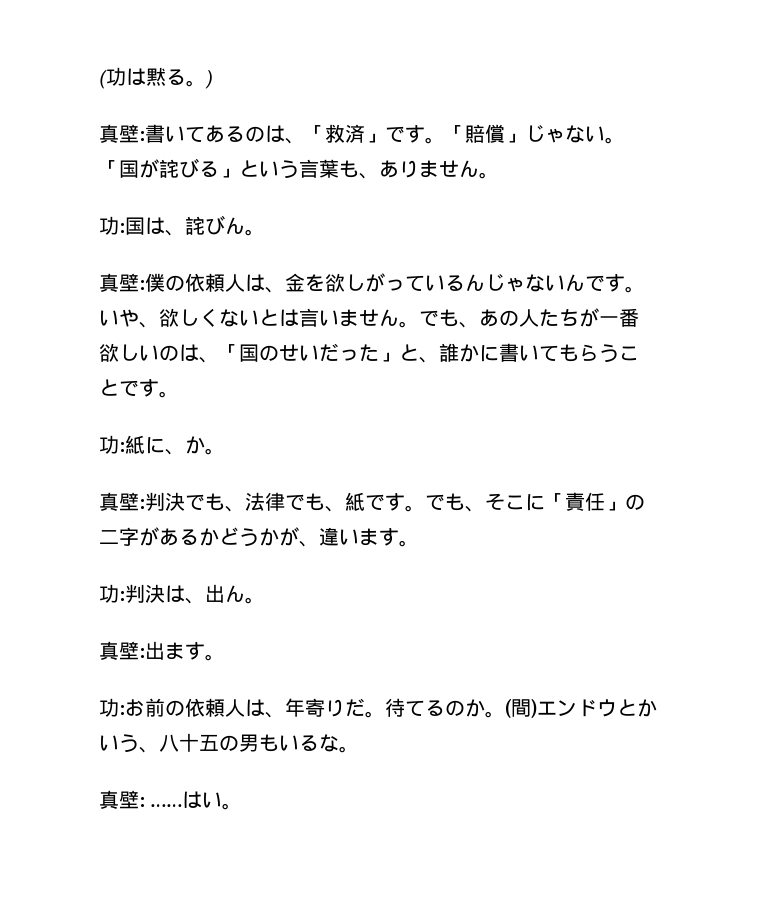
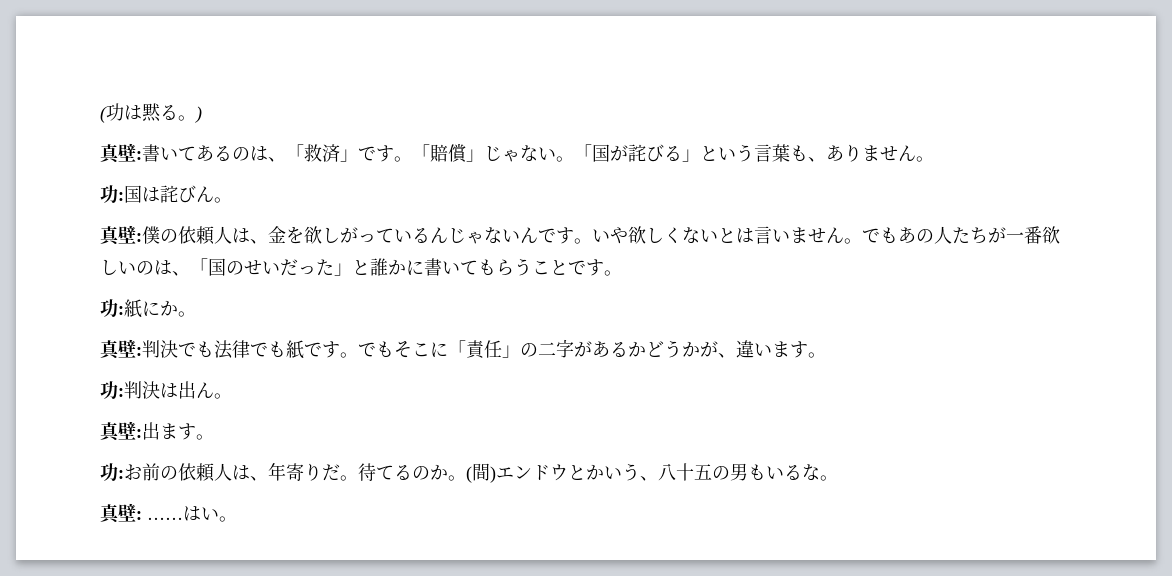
- 功:国は、詫びん。
+ 功:国は詫びん。
- いや、欲しくないとは言いません。
+ いや欲しくないとは言いません。
- でも、あの人たちが一番欲しいのは、「国のせいだった」と、誰かに書いてもらうことです。
+ でもあの人たちが一番欲しいのは、「国のせいだった」と誰かに書いてもらうことです。
- 功:紙に、か。
+ 功:紙にか。
- 真壁:判決でも、法律でも、紙です。
+ 真壁:判決でも法律でも紙です。
- でも、そこに「責任」の二字があるかどうかが、違います。
+ でもそこに「責任」の二字があるかどうかが、違います。
- 功:判決は、出ん。
+ 功:判決は出ん。

